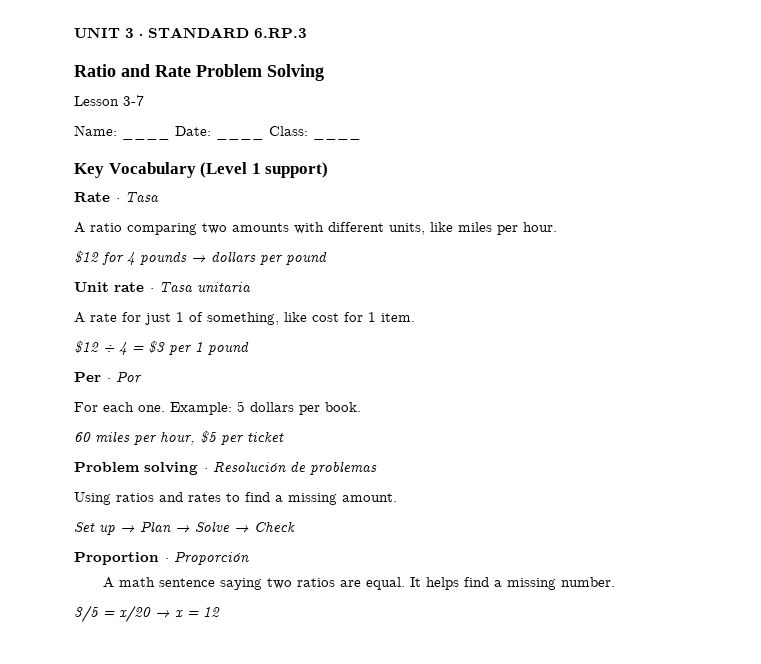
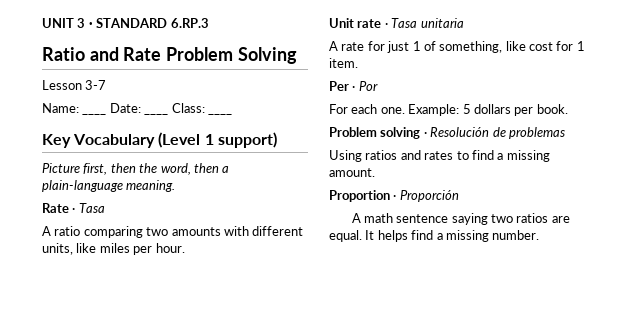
+ Picture first, then the word, then a plain-language meaning.
- $12 for 4 pounds → dollars per pound
- $12 ÷ 4 = $3 per 1 pound
- 60 miles per hour, $5 per ticket
- Set up → Plan → Solve → Check
- 3/5 = x/20 → x = 12

